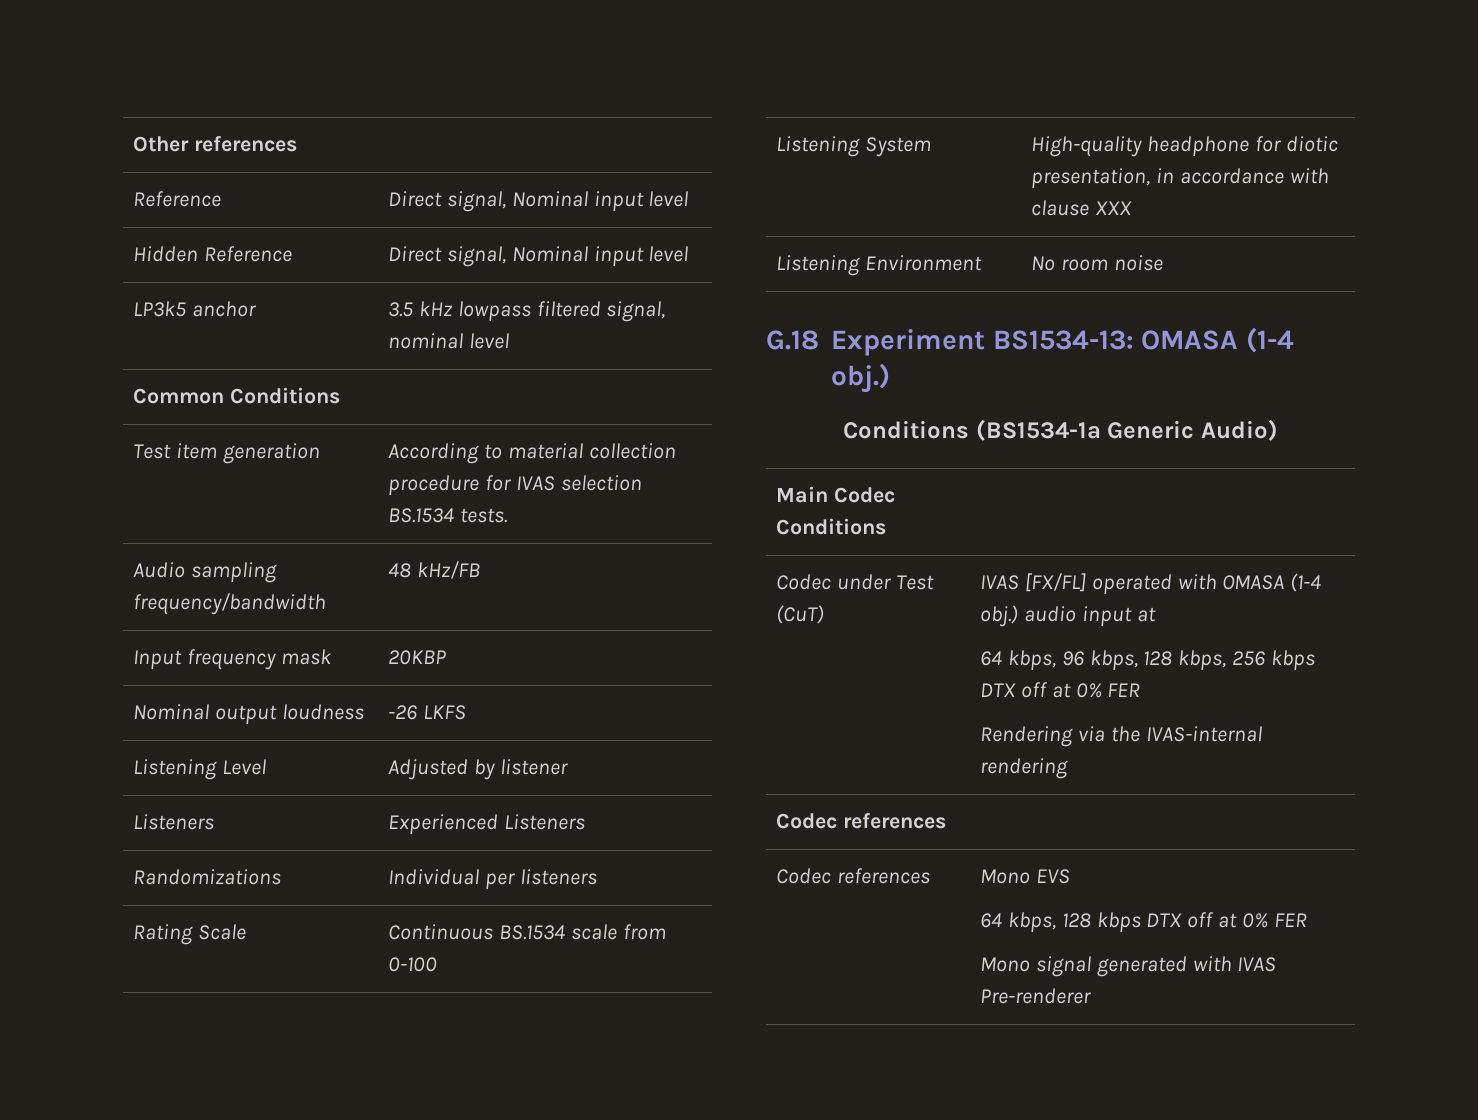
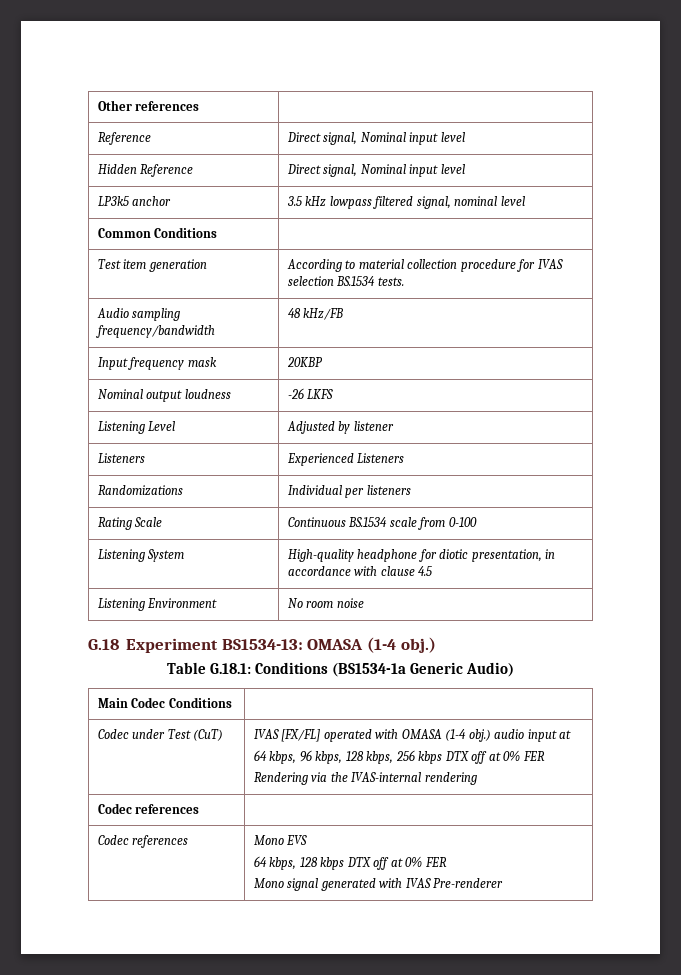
- Listening System | High-quality headphone for diotic presentation, in accordance with clause XXX
+ Listening System | High-quality headphone for diotic presentation, in accordance with clause 4.5
- Conditions (BS1534-1a Generic Audio)
+ Table G.18.1: Conditions (BS1534-1a Generic Audio)

